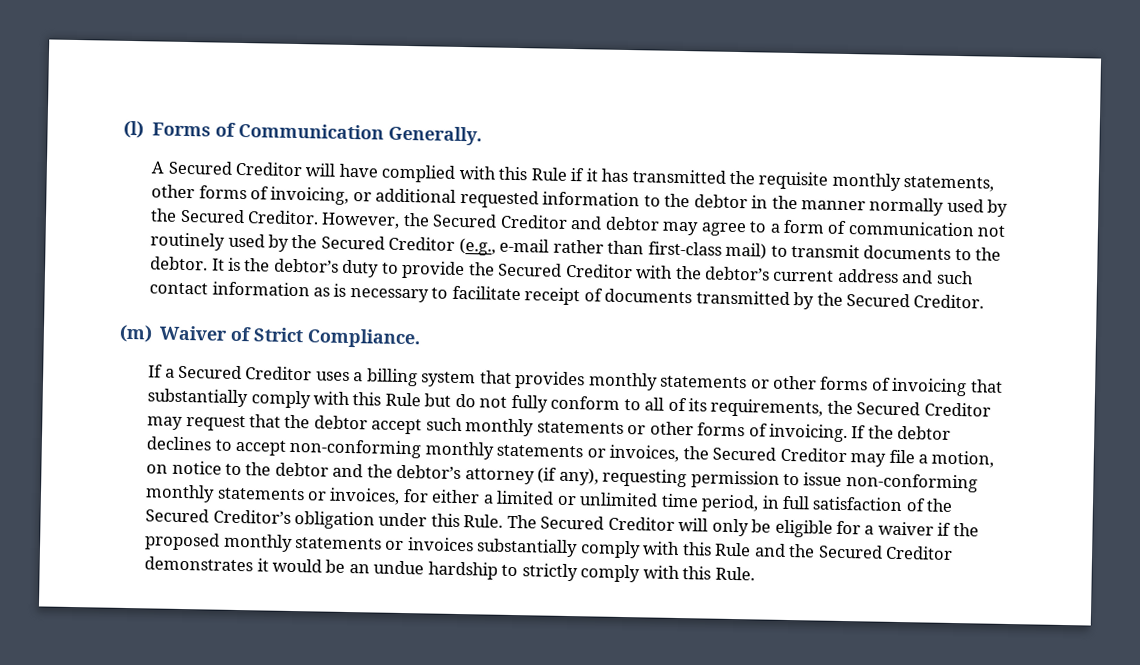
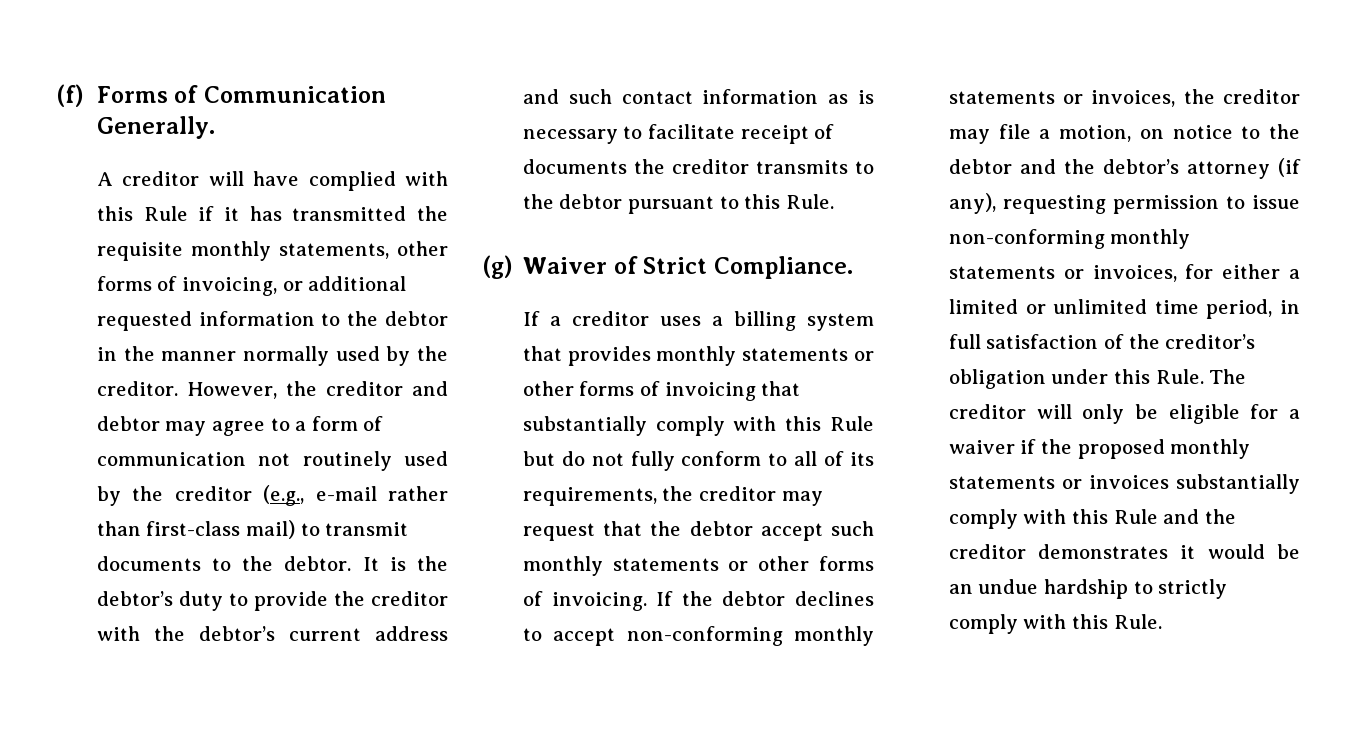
- (l) Forms of Communication Generally.
+ (f) Forms of Communication Generally.
- A Secured Creditor will have complied with this Rule if it has transmitted the requisite monthly statements, other forms of invoicing, or additional requested information to the debtor in the manner normally used by the Secured Creditor. However, the Secured Creditor and debtor may agree to a form of communication not routinely used by the Secured Creditor (e.g., e-mail rather than first-class mail) to transmit documents to the debtor.
+ A creditor will have complied with this Rule if it has transmitted the requisite monthly statements, other forms of invoicing, or additional requested information to the debtor in the manner normally used by the creditor. However, the creditor and debtor may agree to a form of communication not routinely used by the creditor (e.g., e-mail rather than first-class mail) to transmit documents to the debtor.
- It is the debtor’s duty to provide the Secured Creditor with the debtor’s current address and such contact information as is necessary to facilitate receipt of documents transmitted by the Secured Creditor.
- (m) Waiver of Strict Compliance.
+ It is the debtor’s duty to provide the creditor with the debtor’s current address and such contact information as is necessary to facilitate receipt of documents the creditor transmits to the debtor pursuant to this Rule.
+ (g) Waiver of Strict Compliance.
- If a Secured Creditor uses a billing system that provides monthly statements or other forms of invoicing that substantially comply with this Rule but do not fully conform to all of its requirements, the Secured Creditor may request that the debtor accept such monthly statements or other forms of invoicing.
+ If a creditor uses a billing system that provides monthly statements or other forms of invoicing that substantially comply with this Rule but do not fully conform to all of its requirements, the creditor may request that the debtor accept such monthly statements or other forms of invoicing.
- If the debtor declines to accept non-conforming monthly statements or invoices, the Secured Creditor may file a motion, on notice to the debtor and the debtor’s attorney (if any), requesting permission to issue non-conforming monthly statements or invoices, for either a limited or unlimited time period, in full satisfaction of the Secured Creditor’s obligation under this Rule.
+ If the debtor declines to accept non-conforming monthly statements or invoices, the creditor may file a motion, on notice to the debtor and the debtor’s attorney (if any), requesting permission to issue non-conforming monthly statements or invoices, for either a limited or unlimited time period, in full satisfaction of the creditor’s obligation under this Rule.
- The Secured Creditor will only be eligible for a waiver if the proposed monthly statements or invoices substantially comply with this Rule and the Secured Creditor demonstrates it would be an undue hardship to strictly comply with this Rule.
+ The creditor will only be eligible for a waiver if the proposed monthly statements or invoices substantially comply with this Rule and the creditor demonstrates it would be an undue hardship to strictly comply with this Rule.

